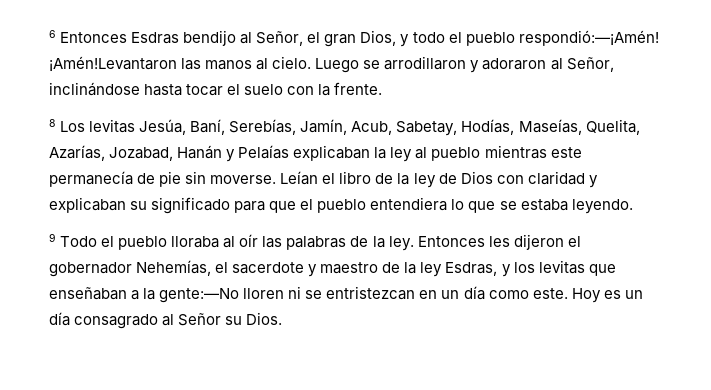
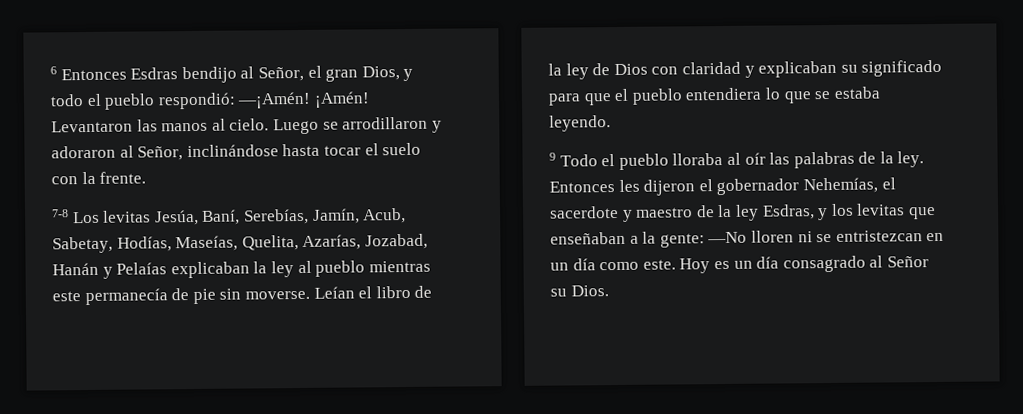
- 6 Entonces Esdras bendijo al Señor, el gran Dios, y todo el pueblo respondió:—¡Amén! ¡Amén!Levantaron las manos al cielo.
+ 6 Entonces Esdras bendijo al Señor, el gran Dios, y todo el pueblo respondió: —¡Amén! ¡Amén! Levantaron las manos al cielo.
- 8 Los levitas Jesúa, Baní, Serebías, Jamín, Acub, Sabetay, Hodías, Maseías, Quelita, Azarías, Jozabad, Hanán y Pelaías explicaban la ley al pueblo mientras este permanecía de pie sin moverse.
+ 7-8 Los levitas Jesúa, Baní, Serebías, Jamín, Acub, Sabetay, Hodías, Maseías, Quelita, Azarías, Jozabad, Hanán y Pelaías explicaban la ley al pueblo mientras este permanecía de pie sin moverse.
- Entonces les dijeron el gobernador Nehemías, el sacerdote y maestro de la ley Esdras, y los levitas que enseñaban a la gente:—No lloren ni se entristezcan en un día como este.
+ Entonces les dijeron el gobernador Nehemías, el sacerdote y maestro de la ley Esdras, y los levitas que enseñaban a la gente: —No lloren ni se entristezcan en un día como este.

